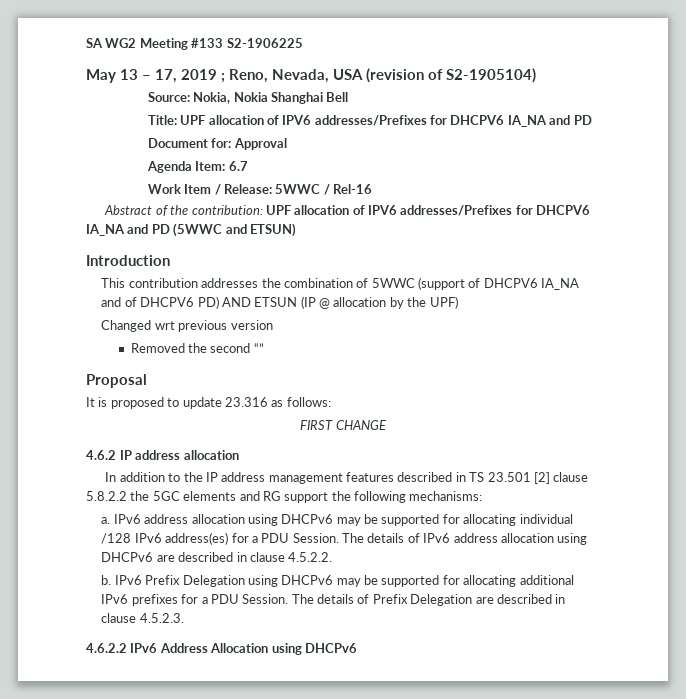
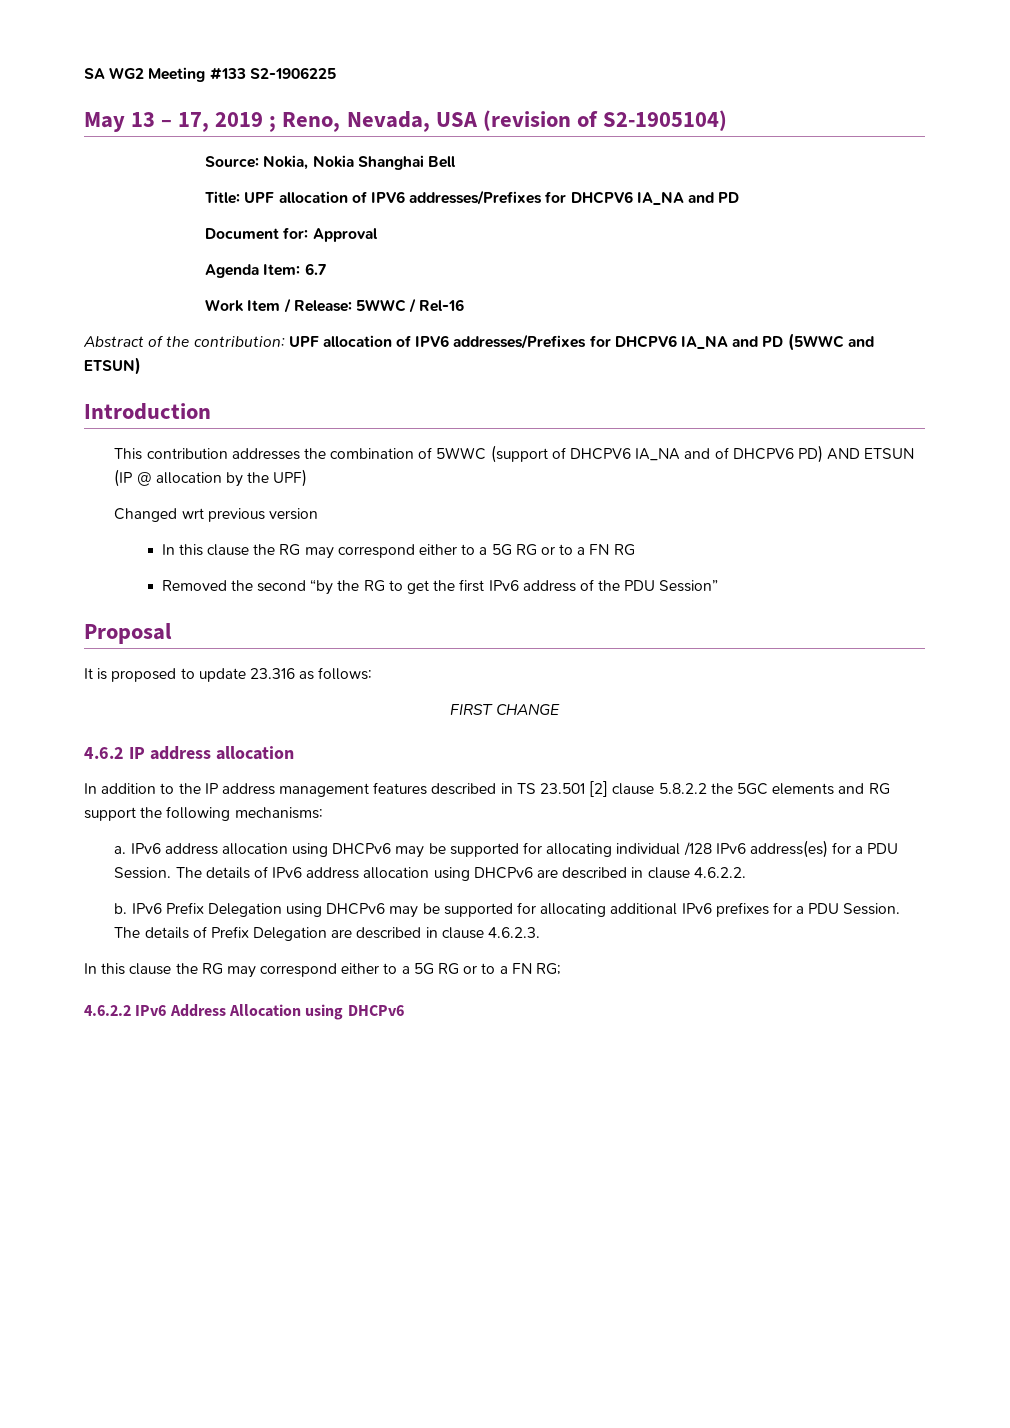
- Removed the second “”
+ In this clause the RG may correspond either to a 5G RG or to a FN RG
+ Removed the second “by the RG to get the first IPv6 address of the PDU Session”
- The details of IPv6 address allocation using DHCPv6 are described in clause 4.5.2.2.
+ The details of IPv6 address allocation using DHCPv6 are described in clause 4.6.2.2.
- The details of Prefix Delegation are described in clause 4.5.2.3.
+ The details of Prefix Delegation are described in clause 4.6.2.3.
+ In this clause the RG may correspond either to a 5G RG or to a FN RG;

